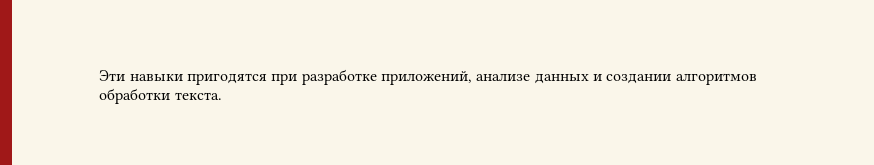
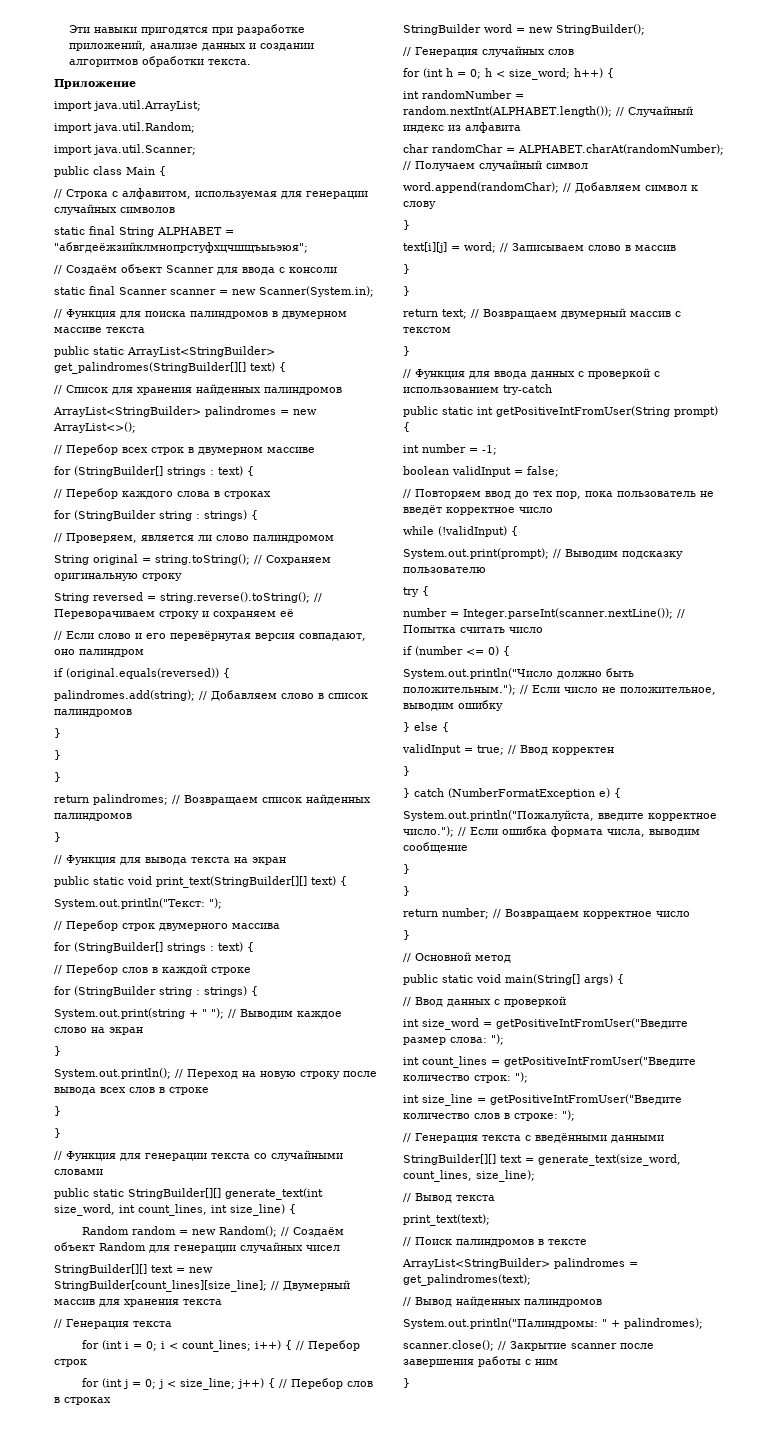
+ Приложение
+ import java.util.ArrayList;
+ import java.util.Random;
+ import java.util.Scanner;
+ public class Main {
+ // Строка с алфавитом, используемая для генерации случайных символов
+ static final String ALPHABET = "абвгдеёжзийклмнопрстуфхцчшщъыьэюя";
+ // Создаём объект Scanner для ввода с консоли
+ static final Scanner scanner = new Scanner(System.in);
+ // Функция для поиска палиндромов в двумерном массиве текста
+ public static ArrayList<StringBuilder> get_palindromes(StringBuilder[][] text) {
+ // Список для хранения найденных палиндромов
+ ArrayList<StringBuilder> palindromes = new ArrayList<>();
+ // Перебор всех строк в двумерном массиве
+ for (StringBuilder[] strings : text) {
+ // Перебор каждого слова в строках
+ for (StringBuilder string : strings) {
+ // Проверяем, является ли слово палиндромом
+ String original = string.toString(); // Сохраняем оригинальную строку
+ String reversed = string.reverse().toString(); // Переворачиваем строку и сохраняем её
+ // Если слово и его перевёрнутая версия совпадают, оно палиндром
+ if (original.equals(reversed)) {
+ palindromes.add(string); // Добавляем слово в список палиндромов
+ }
+ }
+ }
+ return palindromes; // Возвращаем список найденных палиндромов
+ }
+ // Функция для вывода текста на экран
+ public static void print_text(StringBuilder[][] text) {
+ System.out.println("Текст: ");
+ // Перебор строк двумерного массива
+ for (StringBuilder[] strings : text) {
+ // Перебор слов в каждой строке
+ for (StringBuilder string : strings) {
+ System.out.print(string + " "); // Выводим каждое слово на экран
+ }
+ System.out.println(); // Переход на новую строку после вывода всех слов в строке
+ }
+ }
+ // Функция для генерации текста со случайными словами
+ public static StringBuilder[][] generate_text(int size_word, int count_lines, int size_line) {
+ Random random = new Random(); // Создаём объект Random для генерации случайных чисел
+ StringBuilder[][] text = new StringBuilder[count_lines][size_line]; // Двумерный массив для хранения текста
+ // Генерация текста
+ for (int i = 0; i < count_lines; i++) { // Перебор строк
+ for (int j = 0; j < size_line; j++) { // Перебор слов в строках
+ StringBuilder word = new StringBuilder();
+ // Генерация случайных слов
+ for (int h = 0; h < size_word; h++) {
+ int randomNumber = random.nextInt(ALPHABET.length()); // Случайный индекс из алфавита
+ char randomChar = ALPHABET.charAt(randomNumber); // Получаем случайный символ
+ word.append(randomChar); // Добавляем символ к слову
+ }
+ text[i][j] = word; // Записываем слово в массив
+ }
+ }
+ return text; // Возвращаем двумерный массив с текстом
+ }
+ // Функция для ввода данных с проверкой с использованием try-catch
+ public static int getPositiveIntFromUser(String prompt) {
+ int number = -1;
+ boolean validInput = false;
+ // Повторяем ввод до тех пор, пока пользователь не введёт корректное число
+ while (!validInput) {
+ System.out.print(prompt); // Выводим подсказку пользователю
+ try {
+ number = Integer.parseInt(scanner.nextLine()); // Попытка считать число
+ if (number <= 0) {
+ System.out.println("Число должно быть положительным."); // Если число не положительное, выводим ошибку
+ } else {
+ validInput = true; // Ввод корректен
+ }
+ } catch (NumberFormatException e) {
+ System.out.println("Пожалуйста, введите корректное число."); // Если ошибка формата числа, выводим сообщение
+ }
+ }
+ return number; // Возвращаем корректное число
+ }
+ // Основной метод
+ public static void main(String[] args) {
+ // Ввод данных с проверкой
+ int size_word = getPositiveIntFromUser("Введите размер слова: ");
+ int count_lines = getPositiveIntFromUser("Введите количество строк: ");
+ int size_line = getPositiveIntFromUser("Введите количество слов в строке: ");
+ // Генерация текста с введёнными данными
+ StringBuilder[][] text = generate_text(size_word, count_lines, size_line);
+ // Вывод текста
+ print_text(text);
+ // Поиск палиндромов в тексте
+ ArrayList<StringBuilder> palindromes = get_palindromes(text);
+ // Вывод найденных палиндромов
+ System.out.println("Палиндромы: " + palindromes);
+ scanner.close(); // Закрытие scanner после завершения работы с ним
+ }

